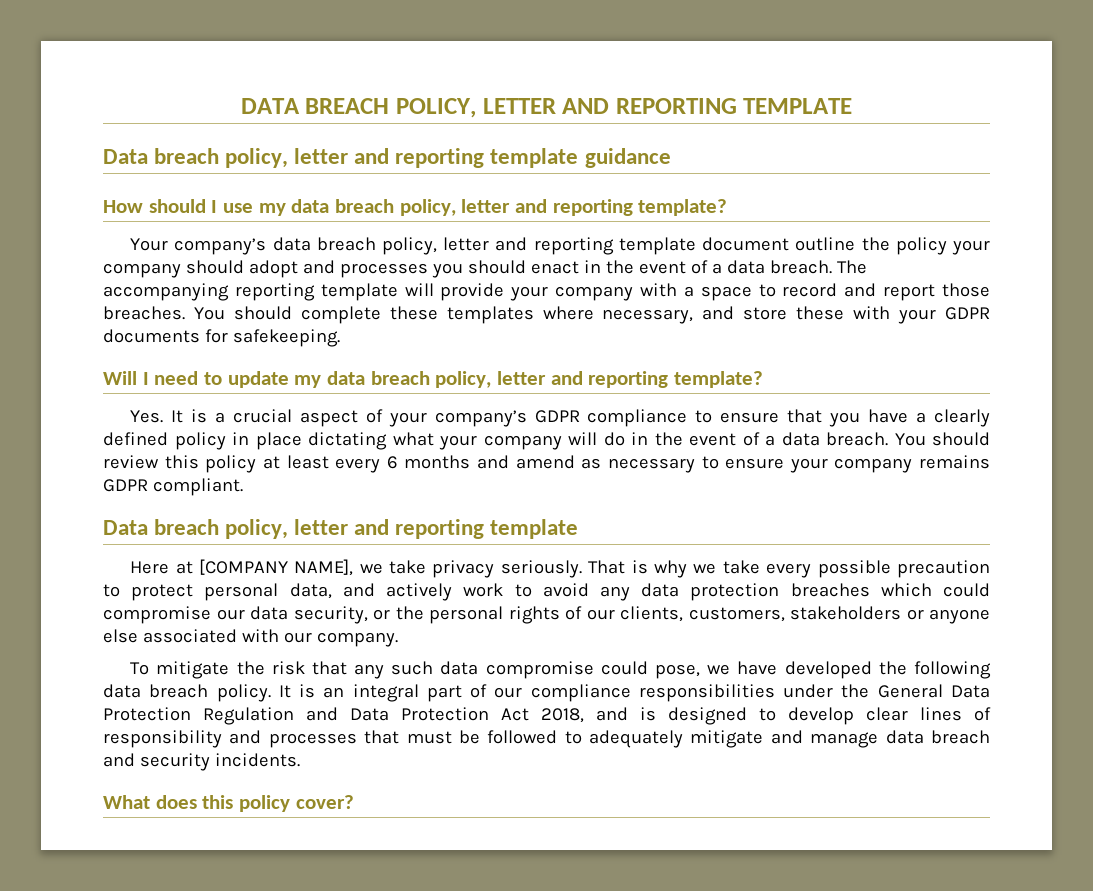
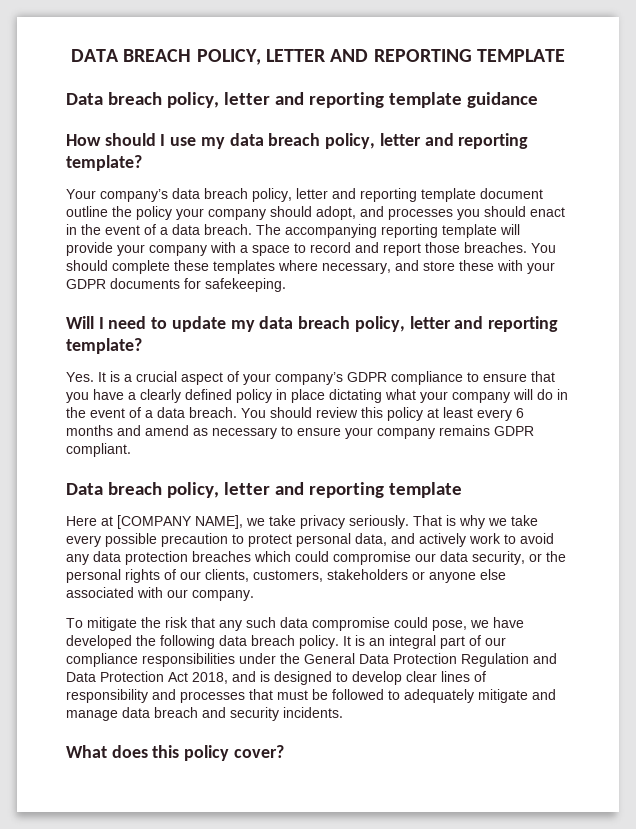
- Your company’s data breach policy, letter and reporting template document outline the policy your company should adopt and processes you should enact in the event of a data breach.
+ Your company’s data breach policy, letter and reporting template document outline the policy your company should adopt, and processes you should enact in the event of a data breach.

